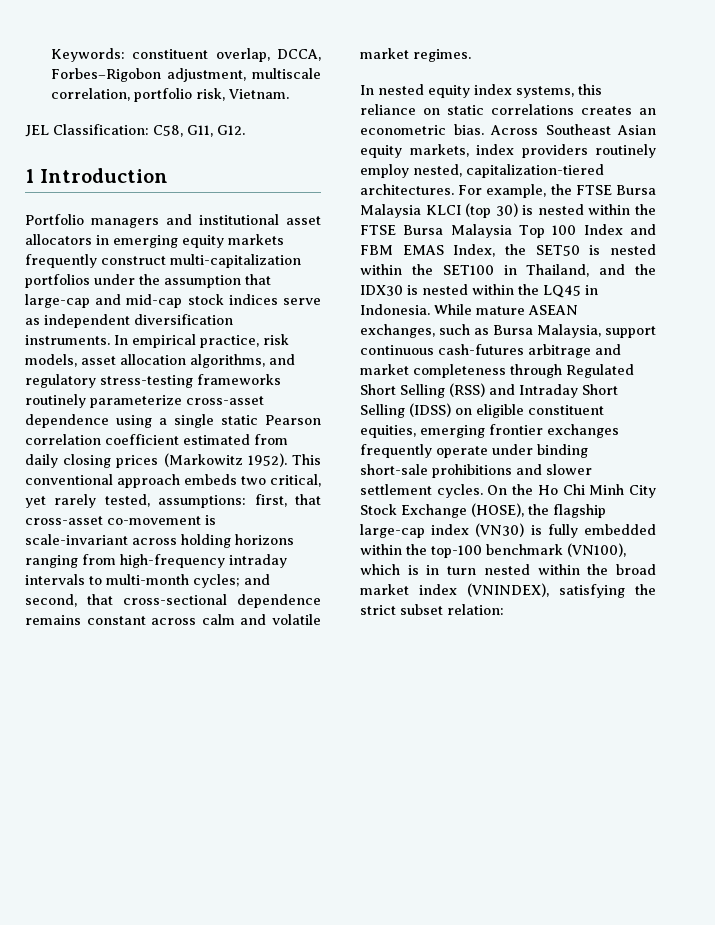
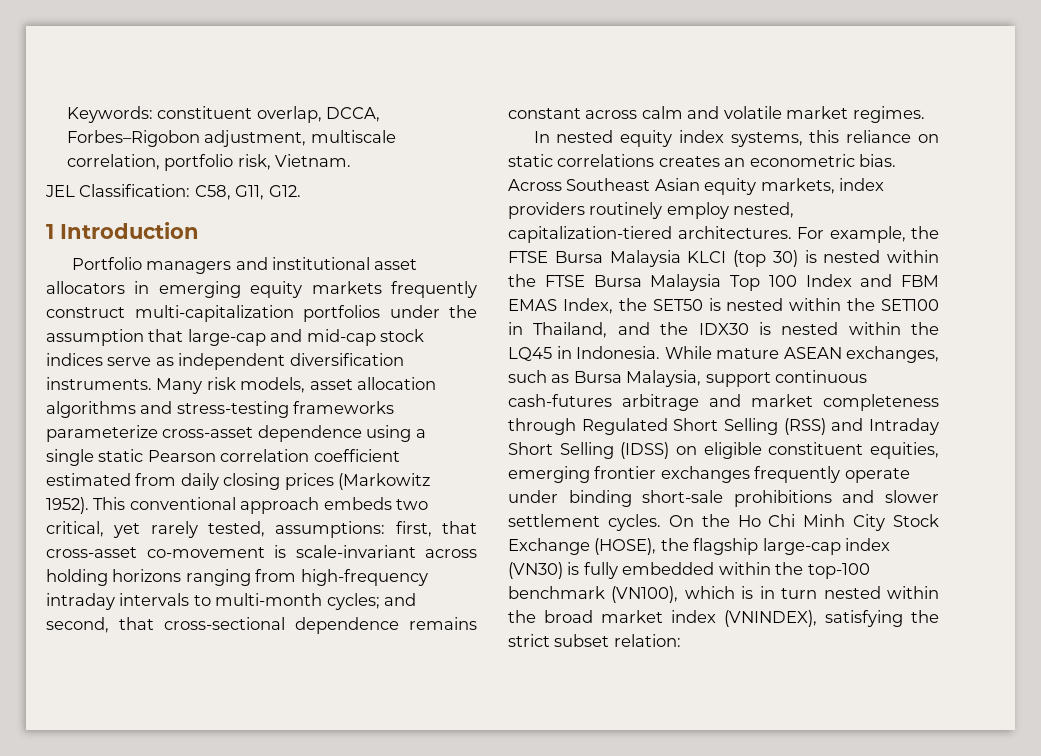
- In empirical practice, risk models, asset allocation algorithms, and regulatory stress-testing frameworks routinely parameterize cross-asset dependence using a single static Pearson correlation coefficient estimated from daily closing prices (Markowitz 1952).
+ Many risk models, asset allocation algorithms and stress-testing frameworks parameterize cross-asset dependence using a single static Pearson correlation coefficient estimated from daily closing prices (Markowitz 1952).

